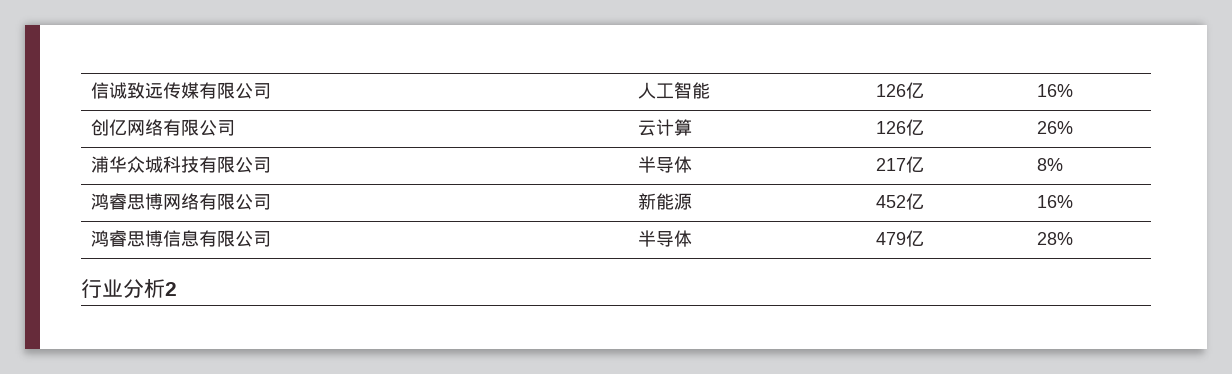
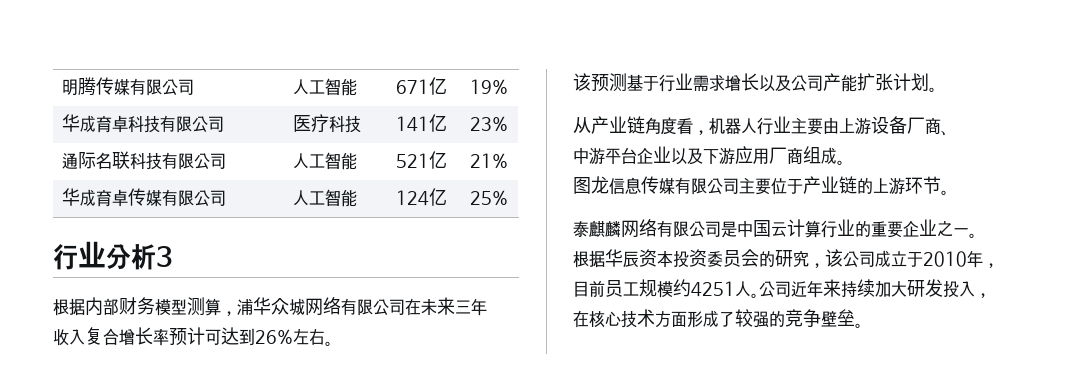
- 信诚致远传媒有限公司 | 人工智能 | 126亿 | 16%
- 创亿网络有限公司 | 云计算 | 126亿 | 26%
- 浦华众城科技有限公司 | 半导体 | 217亿 | 8%
- 鸿睿思博网络有限公司 | 新能源 | 452亿 | 16%
- 鸿睿思博信息有限公司 | 半导体 | 479亿 | 28%
- 行业分析2
+ 明腾传媒有限公司 | 人工智能 | 671亿 | 19%
+ 华成育卓科技有限公司 | 医疗科技 | 141亿 | 23%
+ 通际名联科技有限公司 | 人工智能 | 521亿 | 21%
+ 华成育卓传媒有限公司 | 人工智能 | 124亿 | 25%
+ 行业分析3
+ 根据内部财务模型测算，浦华众城网络有限公司在未来三年
+ 收入复合增长率预计可达到26%左右。
+ 该预测基于行业需求增长以及公司产能扩张计划。
+ 从产业链角度看，机器人行业主要由上游设备厂商、
+ 中游平台企业以及下游应用厂商组成。
+ 图龙信息传媒有限公司主要位于产业链的上游环节。
+ 泰麒麟网络有限公司是中国云计算行业的重要企业之一。
+ 根据华辰资本投资委员会的研究，该公司成立于2010年，
+ 目前员工规模约4251人。公司近年来持续加大研发投入，
+ 在核心技术方面形成了较强的竞争壁垒。

